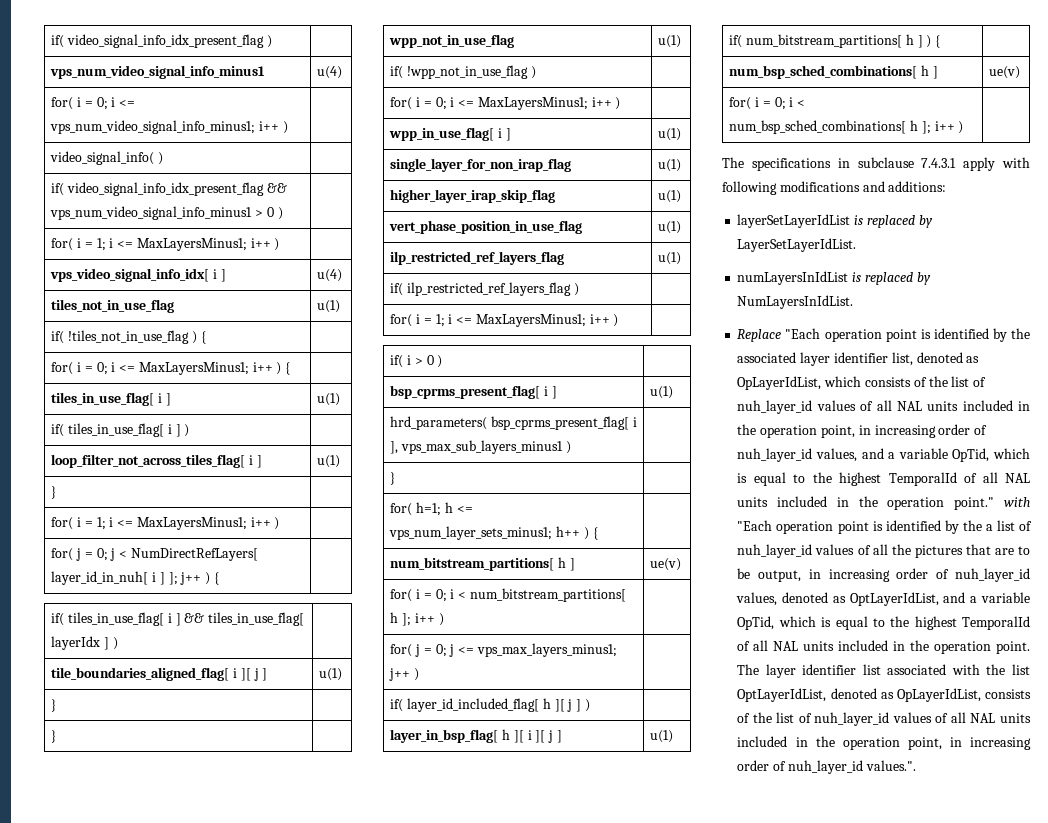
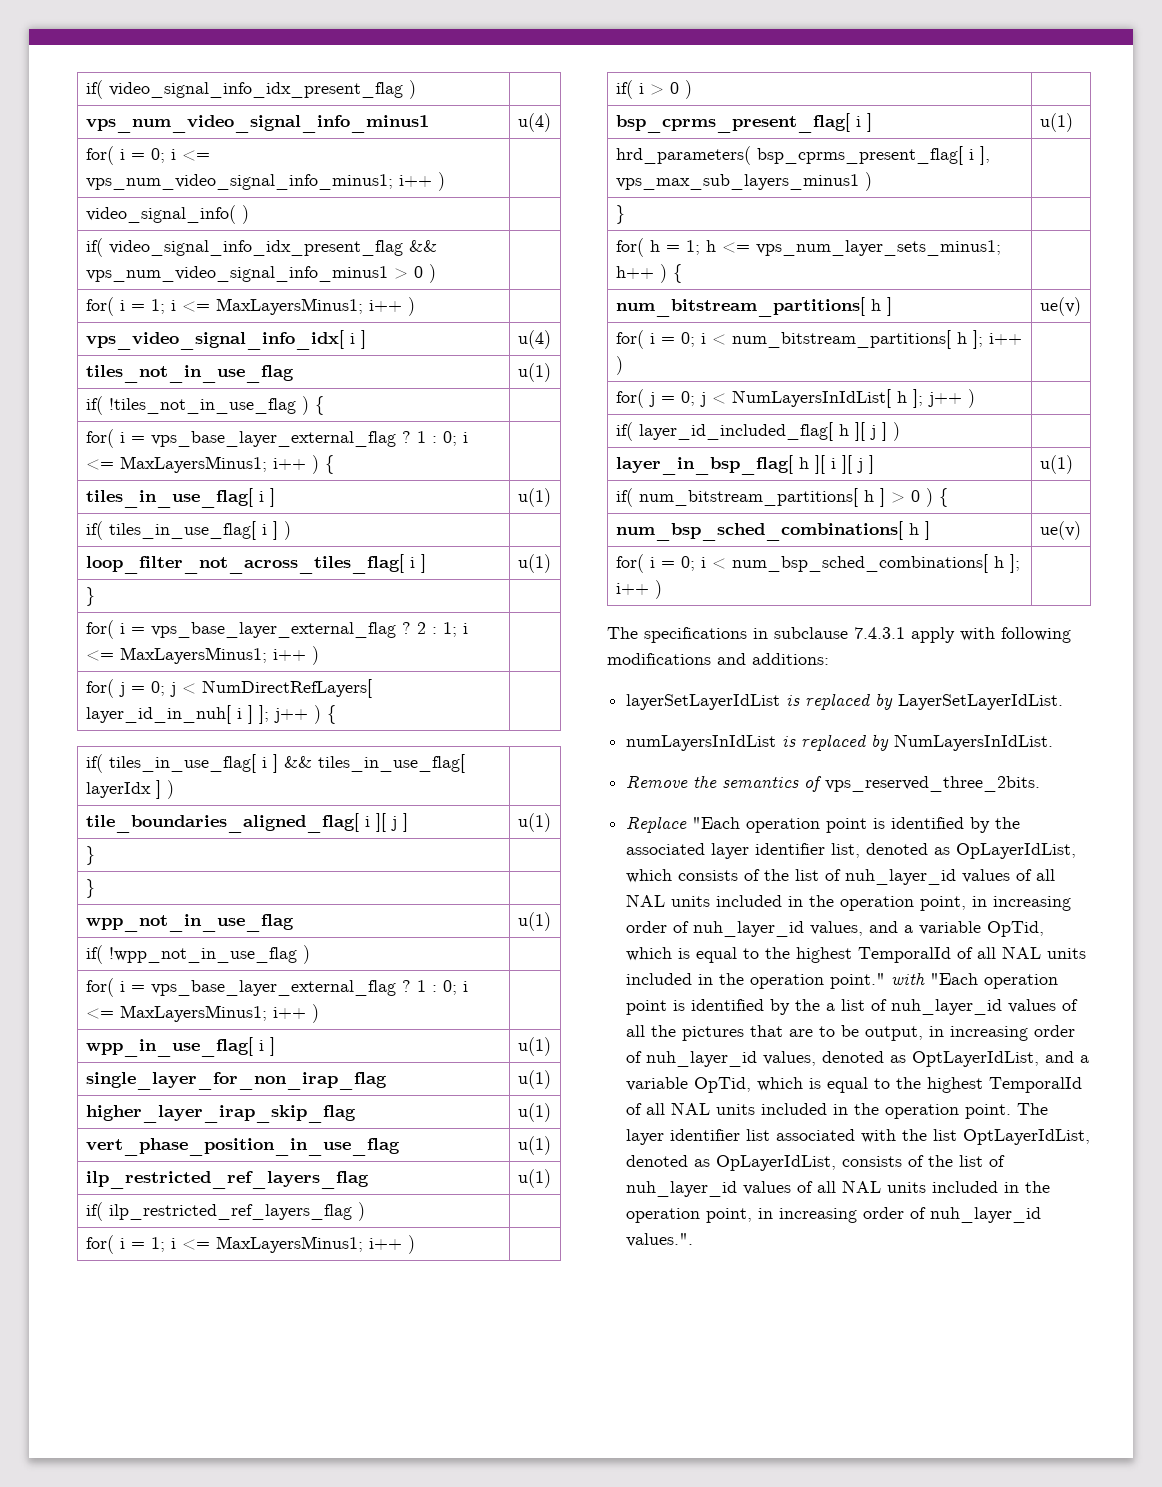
- for( i = 0; i <= MaxLayersMinus1; i++ ) { |
+ for( i = vps_base_layer_external_flag ? 1 : 0; i <= MaxLayersMinus1; i++ ) { |
  loop_filter_not_across_tiles_flag[ i ] | u(1)
  } |
- for( i = 1; i <= MaxLayersMinus1; i++ ) |
+ for( i = vps_base_layer_external_flag ? 2 : 1; i <= MaxLayersMinus1; i++ ) |
- for( i = 0; i <= MaxLayersMinus1; i++ ) |
+ for( i = vps_base_layer_external_flag ? 1 : 0; i <= MaxLayersMinus1; i++ ) |
- for( h=1; h <= vps_num_layer_sets_minus1; h++ ) { |
+ for( h = 1; h <= vps_num_layer_sets_minus1; h++ ) { |
- for( j = 0; j <= vps_max_layers_minus1; j++ ) |
+ for( j = 0; j < NumLayersInIdList[ h ]; j++ ) |
- if( num_bitstream_partitions[ h ] ) { |
+ if( num_bitstream_partitions[ h ] > 0 ) { |
+ Remove the semantics of vps_reserved_three_2bits.

